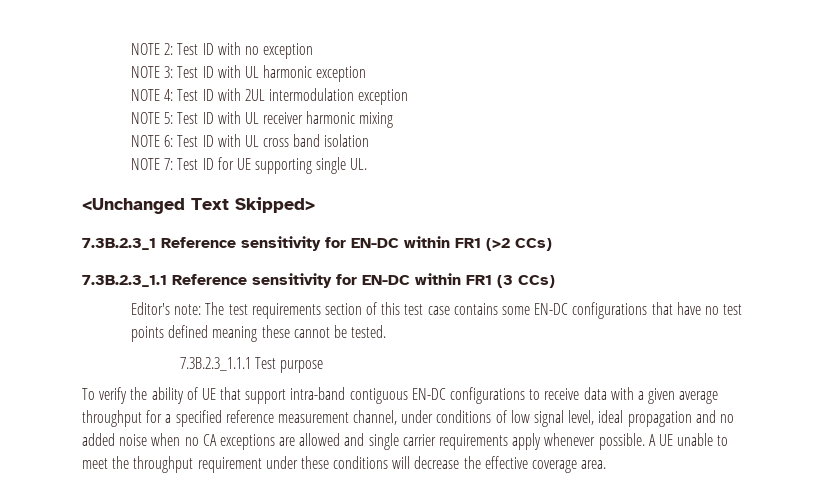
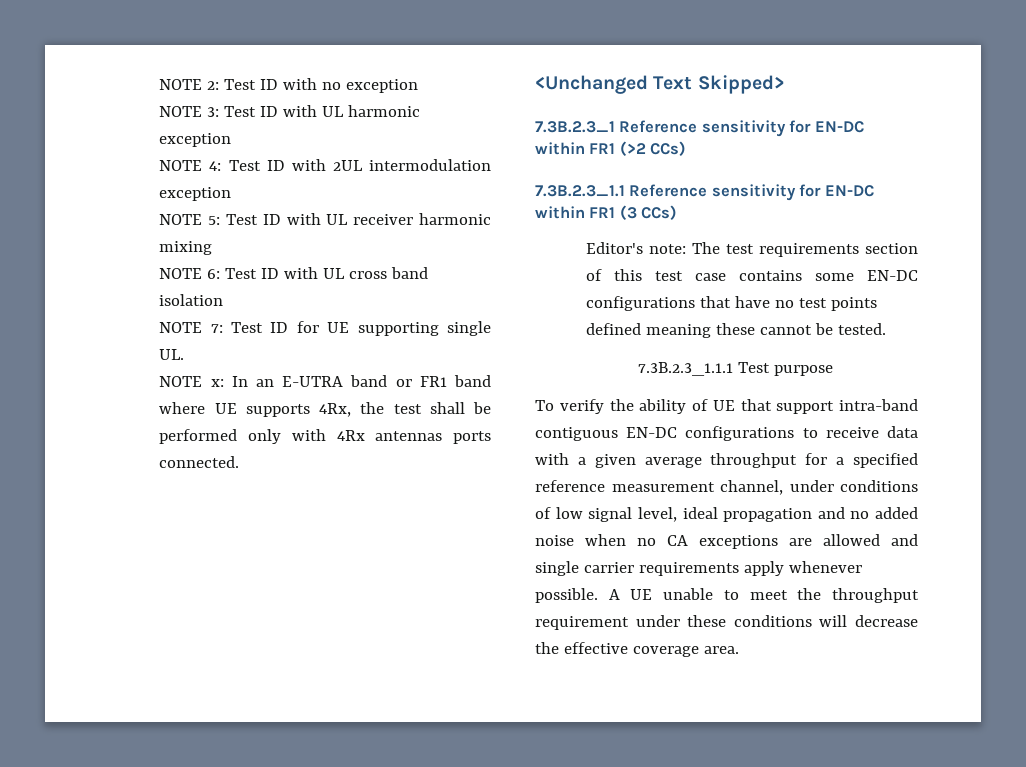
+ NOTE x: In an E-UTRA band or FR1 band where UE supports 4Rx, the test shall be performed only with 4Rx antennas ports connected.

